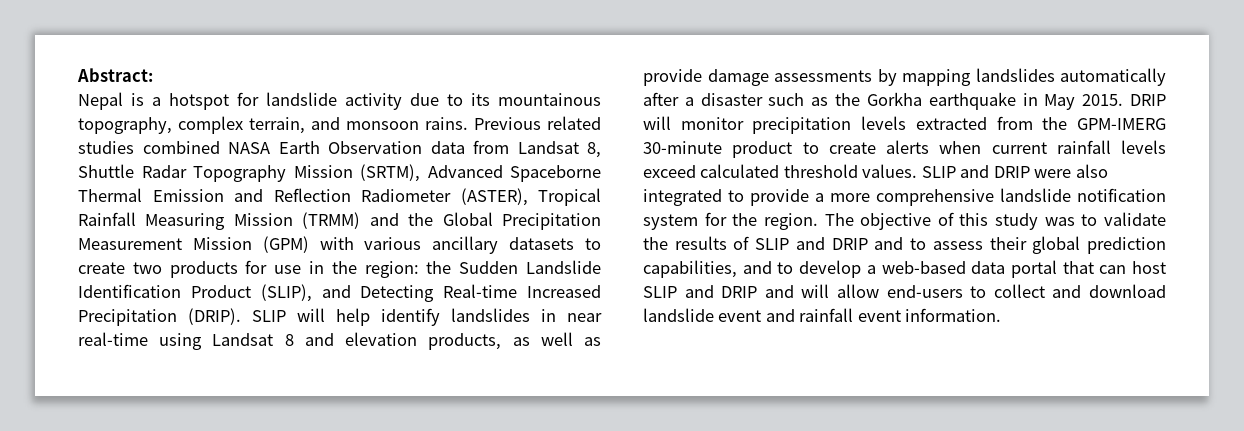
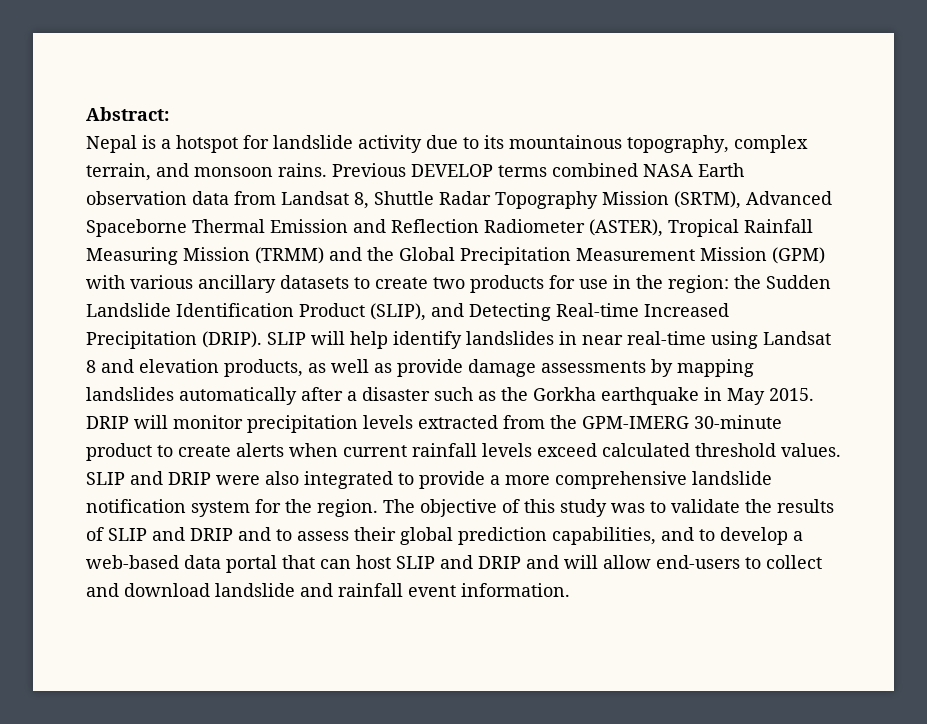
- Previous related studies combined NASA Earth Observation data from Landsat 8, Shuttle Radar Topography Mission (SRTM), Advanced Spaceborne Thermal Emission and Reflection Radiometer (ASTER), Tropical Rainfall Measuring Mission (TRMM) and the Global Precipitation Measurement Mission (GPM) with various ancillary datasets to create two products for use in the region: the Sudden Landslide Identification Product (SLIP), and Detecting Real-time Increased Precipitation (DRIP).
+ Previous DEVELOP terms combined NASA Earth observation data from Landsat 8, Shuttle Radar Topography Mission (SRTM), Advanced Spaceborne Thermal Emission and Reflection Radiometer (ASTER), Tropical Rainfall Measuring Mission (TRMM) and the Global Precipitation Measurement Mission (GPM) with various ancillary datasets to create two products for use in the region: the Sudden Landslide Identification Product (SLIP), and Detecting Real-time Increased Precipitation (DRIP).
- The objective of this study was to validate the results of SLIP and DRIP and to assess their global prediction capabilities, and to develop a web-based data portal that can host SLIP and DRIP and will allow end-users to collect and download landslide event and rainfall event information.
+ The objective of this study was to validate the results of SLIP and DRIP and to assess their global prediction capabilities, and to develop a web-based data portal that can host SLIP and DRIP and will allow end-users to collect and download landslide and rainfall event information.

